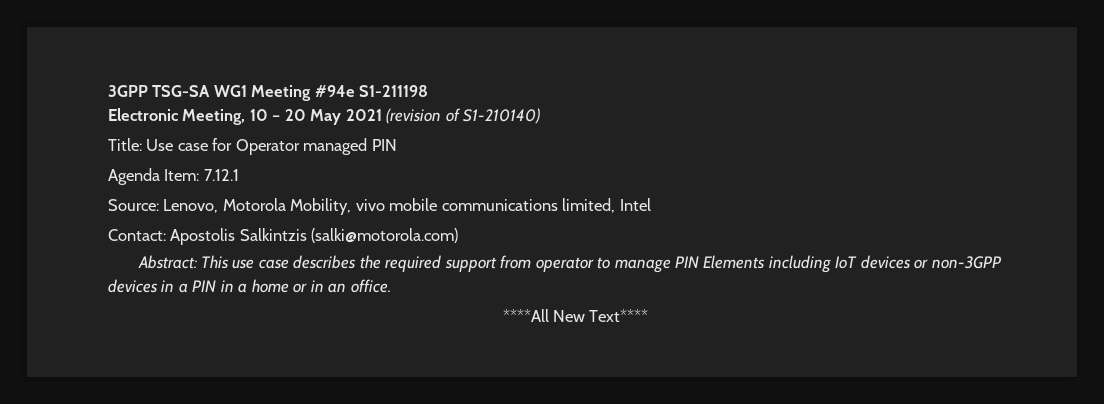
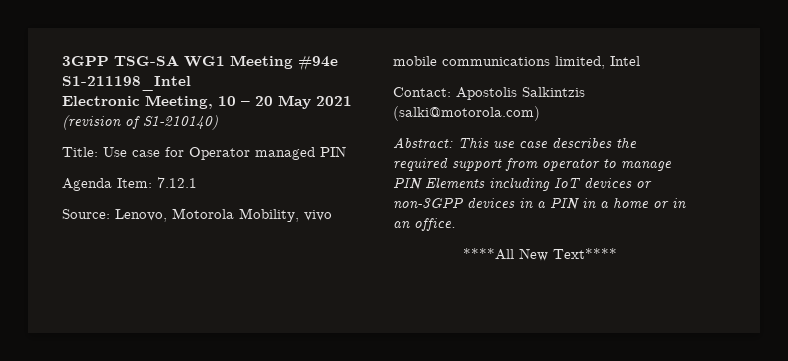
- 3GPP TSG-SA WG1 Meeting #94e S1-211198
+ 3GPP TSG-SA WG1 Meeting #94e S1-211198_Intel

